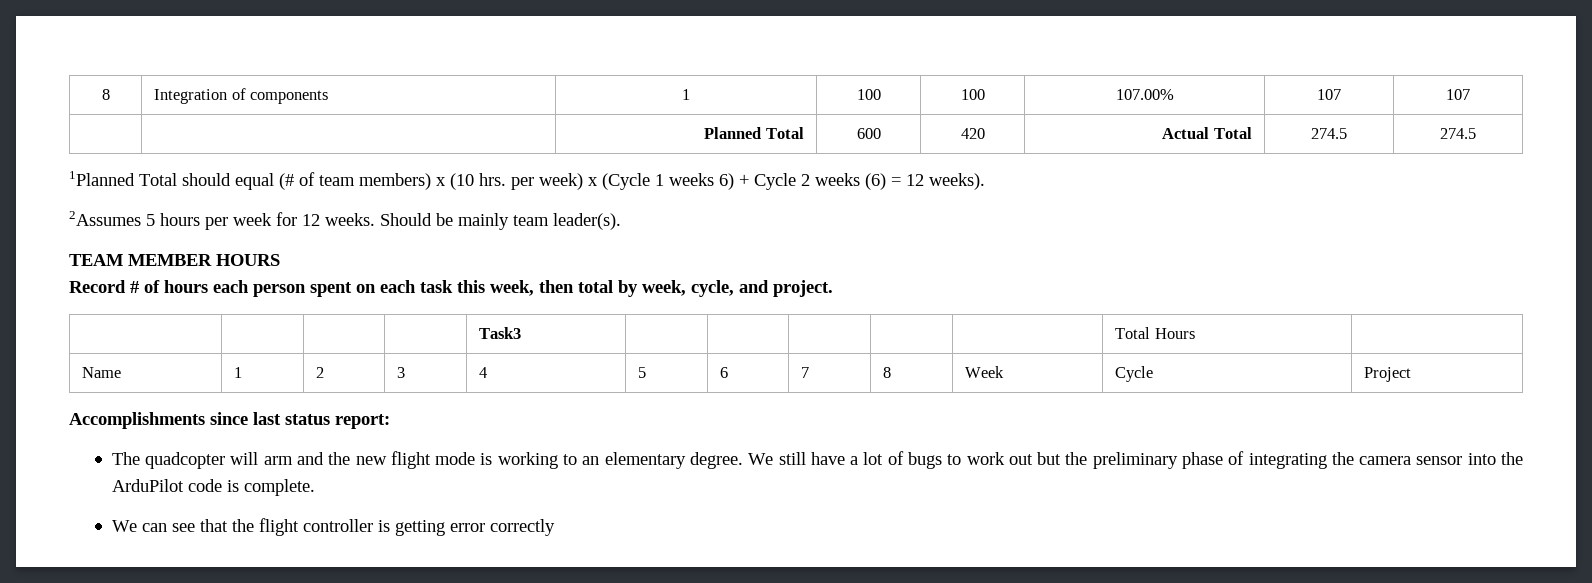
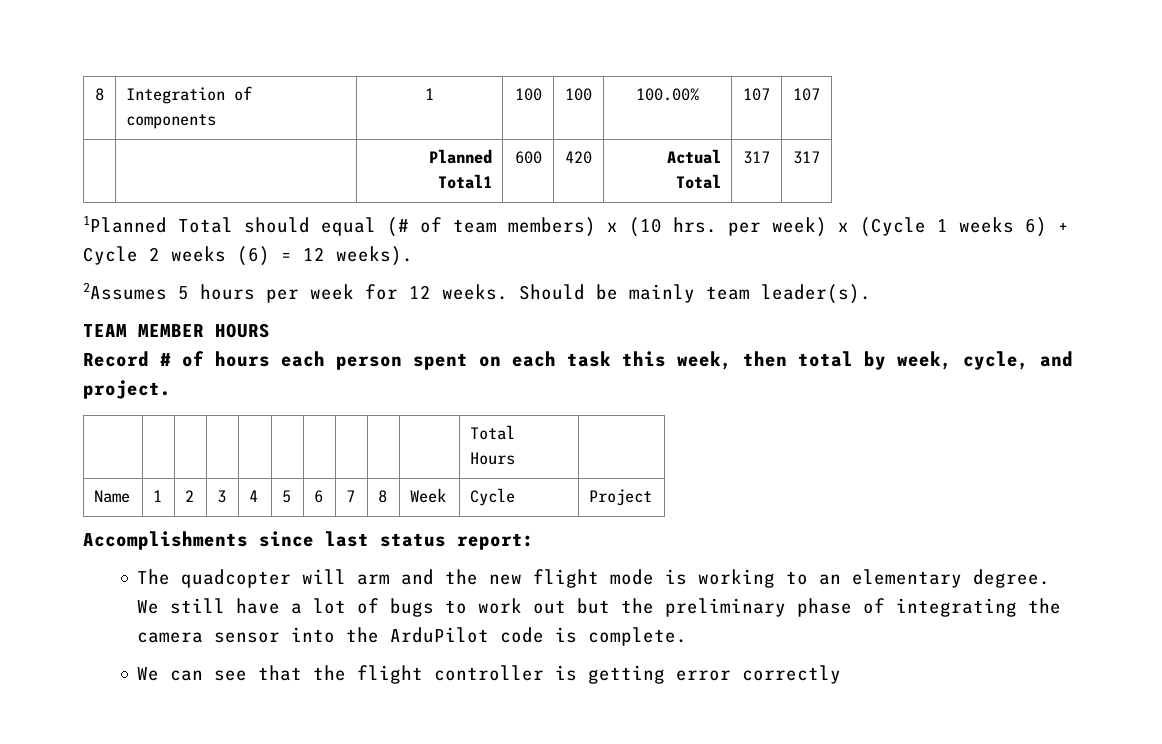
- 8 | Integration of components | 1 | 100 | 100 | 107.00% | 107 | 107
+ 8 | Integration of components | 1 | 100 | 100 | 100.00% | 107 | 107
- | | Planned Total | 600 | 420 | Actual Total | 274.5 | 274.5
+ | | Planned Total1 | 600 | 420 | Actual Total | 317 | 317
- | | | | Task3 | | | | | | Total Hours |
+ | | | | | | | | | | Total Hours |

